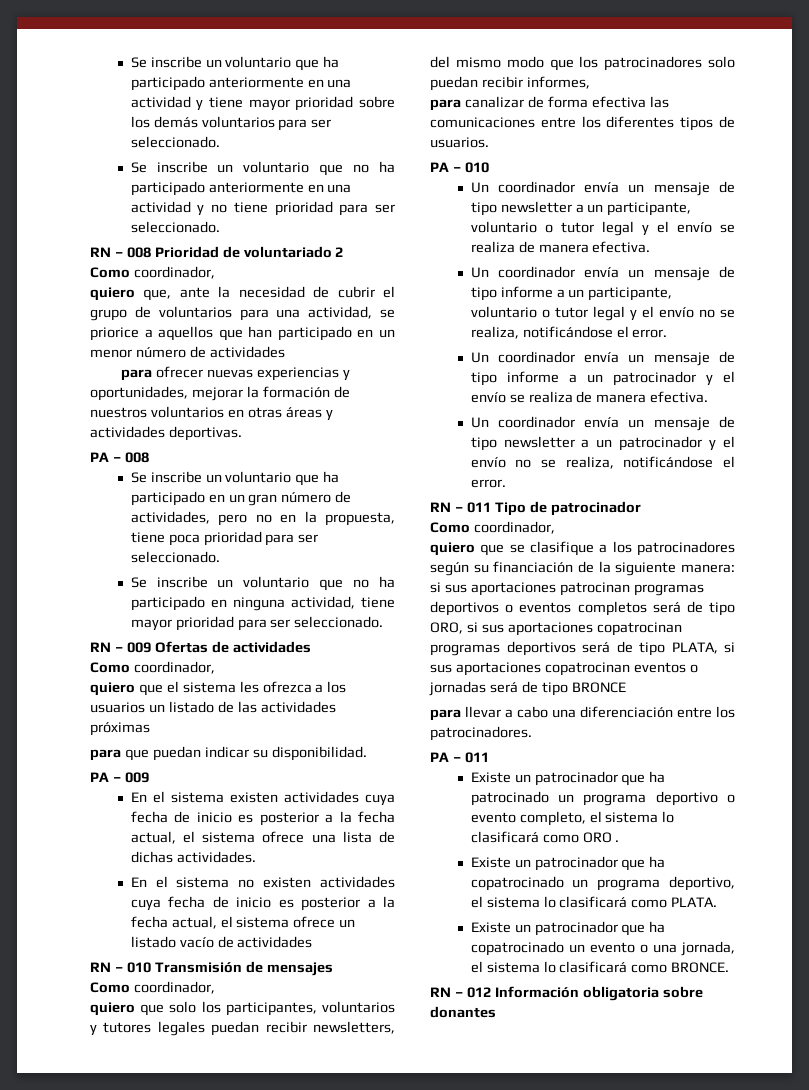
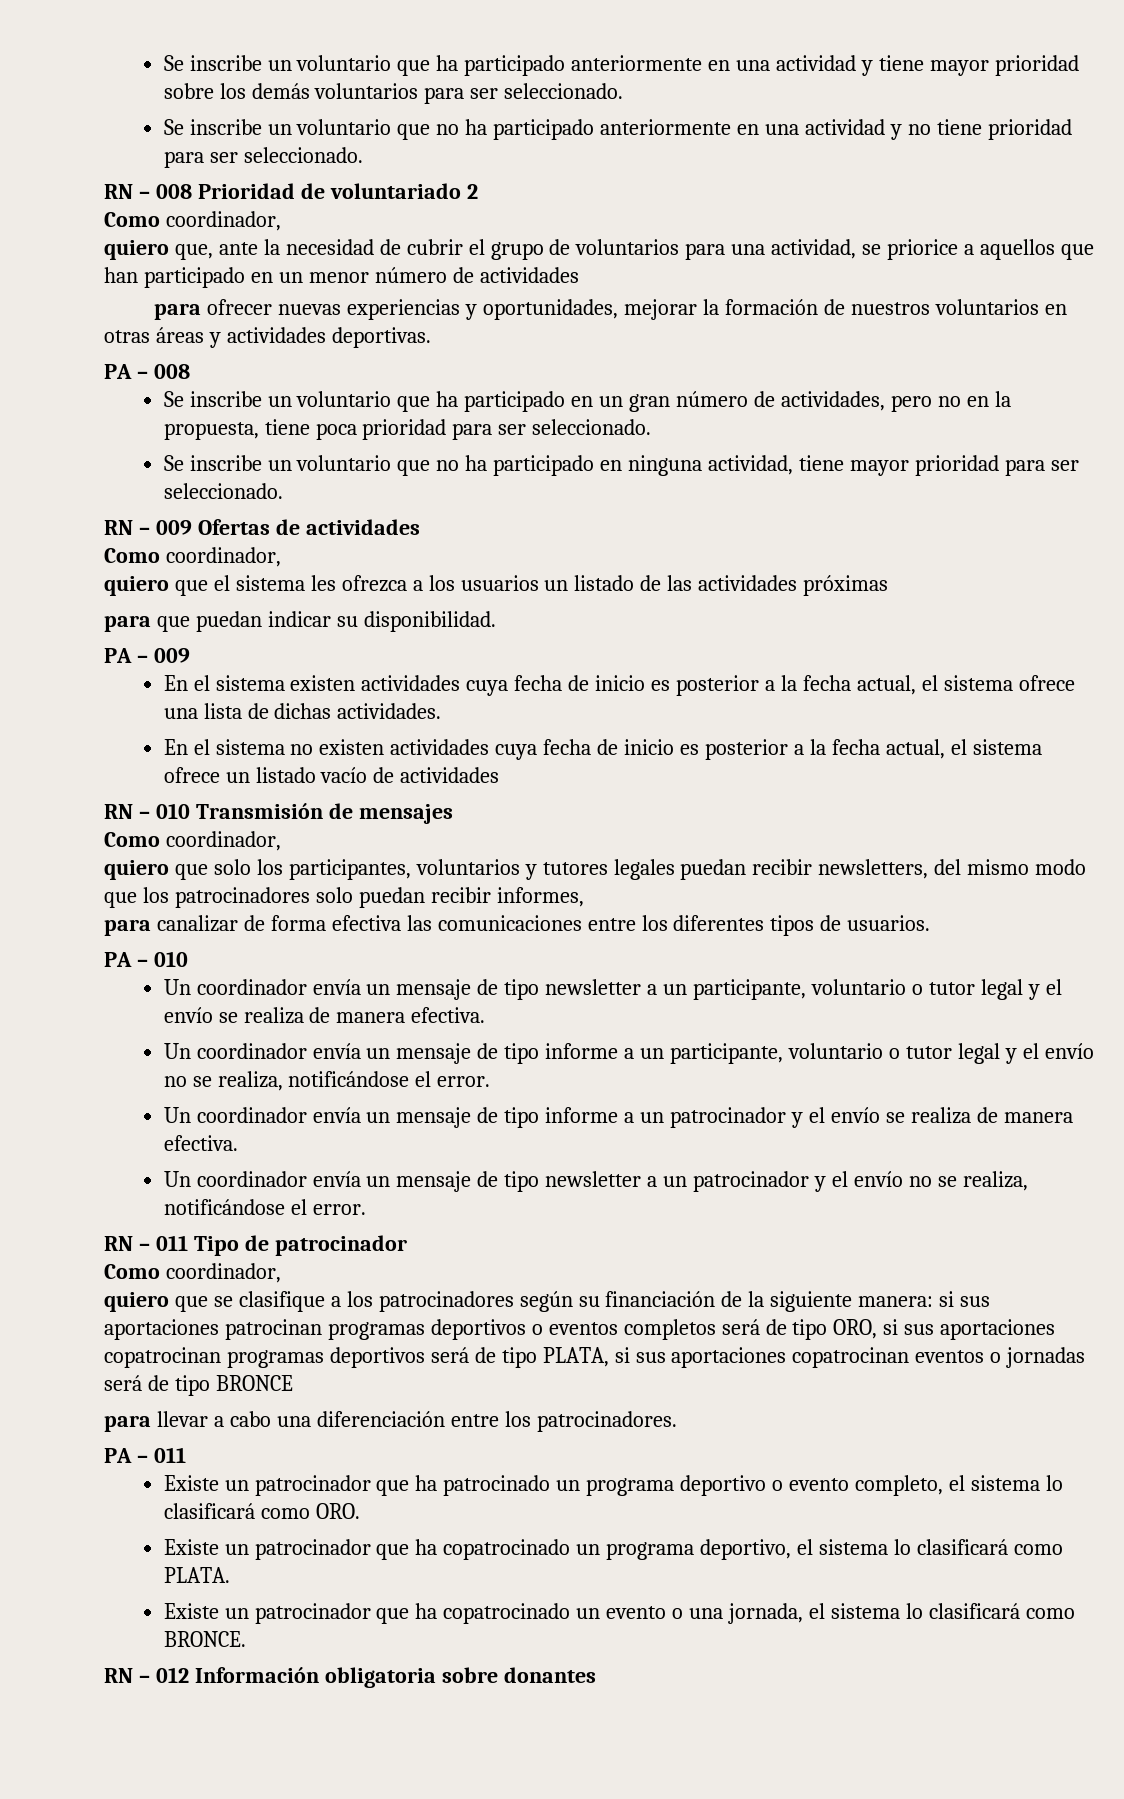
- Existe un patrocinador que ha patrocinado un programa deportivo o evento completo, el sistema lo clasificará como ORO .
+ Existe un patrocinador que ha patrocinado un programa deportivo o evento completo, el sistema lo clasificará como ORO.

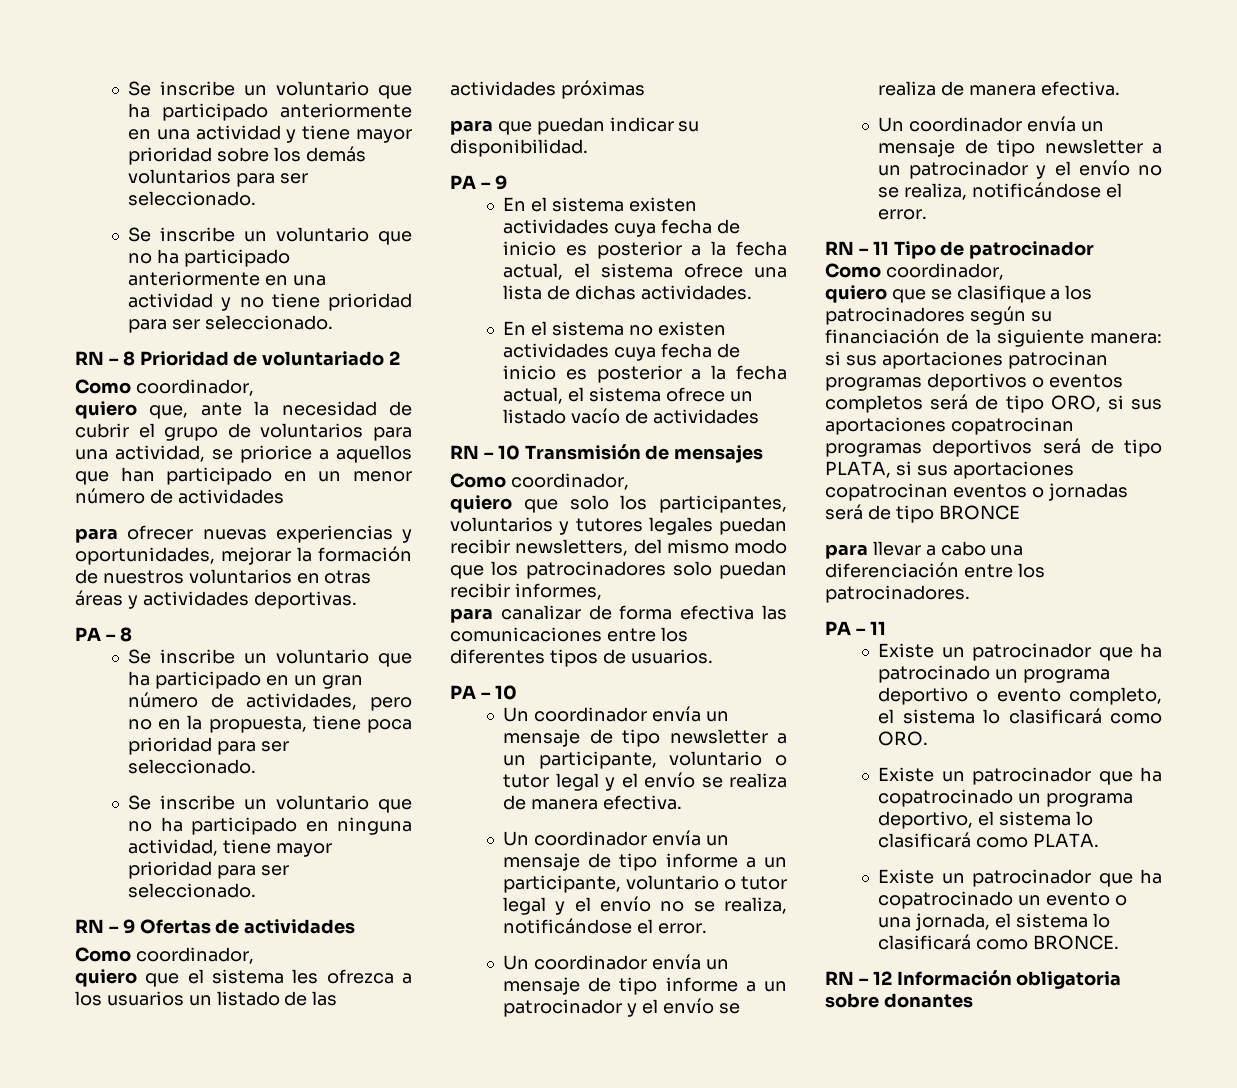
- RN – 008 Prioridad de voluntariado 2
+ RN – 8 Prioridad de voluntariado 2
- PA – 008
+ PA – 8
- RN – 009 Ofertas de actividades
+ RN – 9 Ofertas de actividades
- PA – 009
+ PA – 9
- RN – 010 Transmisión de mensajes
+ RN – 10 Transmisión de mensajes
- PA – 010
+ PA – 10
- RN – 011 Tipo de patrocinador
+ RN – 11 Tipo de patrocinador
- PA – 011
+ PA – 11
- RN – 012 Información obligatoria sobre donantes
+ RN – 12 Información obligatoria sobre donantes

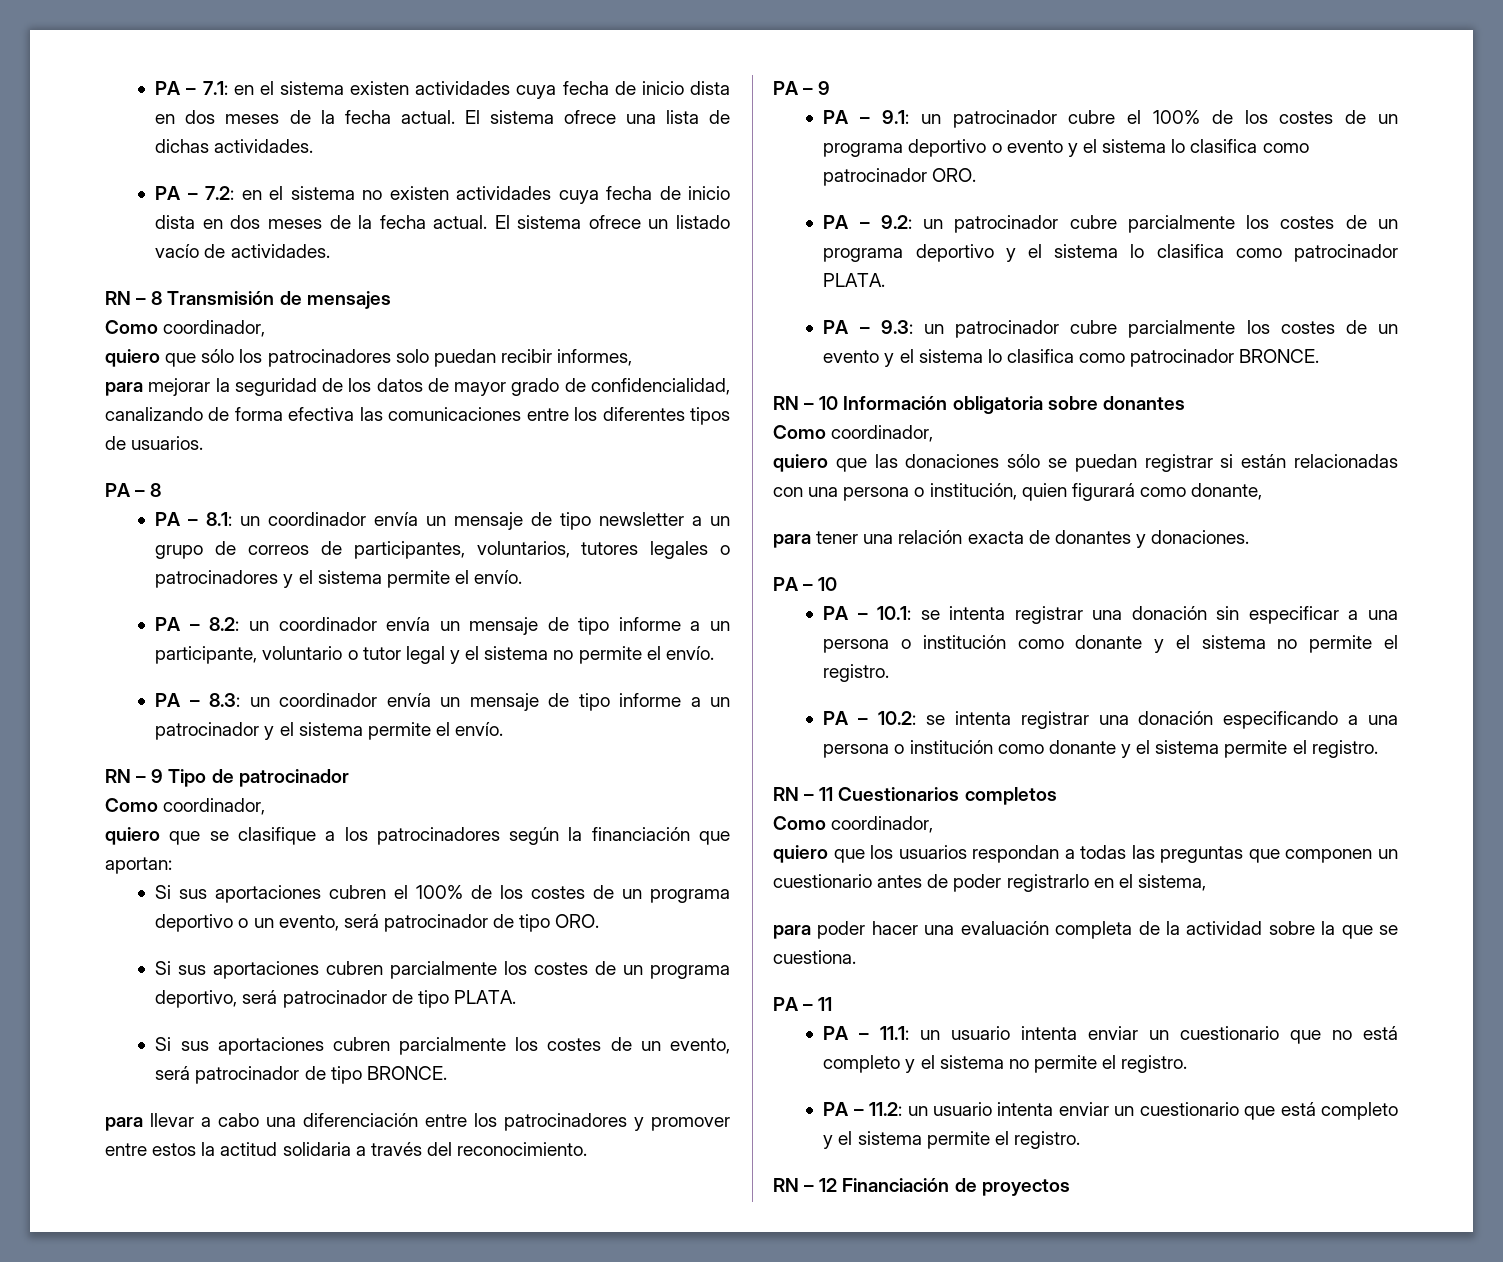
- Se inscribe un voluntario que ha participado anteriormente en una actividad y tiene mayor prioridad sobre los demás voluntarios para ser seleccionado.
- Se inscribe un voluntario que no ha participado anteriormente en una actividad y no tiene prioridad para ser seleccionado.
- RN – 8 Prioridad de voluntariado 2
- Como coordinador,
- quiero que, ante la necesidad de cubrir el grupo de voluntarios para una actividad, se priorice a aquellos que han participado en un menor número de actividades
- para ofrecer nuevas experiencias y oportunidades, mejorar la formación de nuestros voluntarios en otras áreas y actividades deportivas.
- PA – 8
- Se inscribe un voluntario que ha participado en un gran número de actividades, pero no en la propuesta, tiene poca prioridad para ser seleccionado.
- Se inscribe un voluntario que no ha participado en ninguna actividad, tiene mayor prioridad para ser seleccionado.
- RN – 9 Ofertas de actividades
- Como coordinador,
- quiero que el sistema les ofrezca a los usuarios un listado de las actividades próximas
- para que puedan indicar su disponibilidad.
- PA – 9
- En el sistema existen actividades cuya fecha de inicio es posterior a la fecha actual, el sistema ofrece una lista de dichas actividades.
+ PA – 7.1: en el sistema existen actividades cuya fecha de inicio dista en dos meses de la fecha actual. El sistema ofrece una lista de dichas actividades.
- En el sistema no existen actividades cuya fecha de inicio es posterior a la fecha actual, el sistema ofrece un listado vacío de actividades
- RN – 10 Transmisión de mensajes
+ PA – 7.2: en el sistema no existen actividades cuya fecha de inicio dista en dos meses de la fecha actual. El sistema ofrece un listado vacío de actividades.
+ RN – 8 Transmisión de mensajes
- quiero que solo los participantes, voluntarios y tutores legales puedan recibir newsletters, del mismo modo que los patrocinadores solo puedan recibir informes,
+ quiero que sólo los patrocinadores solo puedan recibir informes,
- para canalizar de forma efectiva las comunicaciones entre los diferentes tipos de usuarios.
+ para mejorar la seguridad de los datos de mayor grado de confidencialidad, canalizando de forma efectiva las comunicaciones entre los diferentes tipos de usuarios.
- PA – 10
- Un coordinador envía un mensaje de tipo newsletter a un participante, voluntario o tutor legal y el envío se realiza de manera efectiva.
- Un coordinador envía un mensaje de tipo informe a un participante, voluntario o tutor legal y el envío no se realiza, notificándose el error.
- Un coordinador envía un mensaje de tipo informe a un patrocinador y el envío se realiza de manera efectiva.
- Un coordinador envía un mensaje de tipo newsletter a un patrocinador y el envío no se realiza, notificándose el error.
- RN – 11 Tipo de patrocinador
+ PA – 8
+ PA – 8.1: un coordinador envía un mensaje de tipo newsletter a un grupo de correos de participantes, voluntarios, tutores legales o patrocinadores y el sistema permite el envío.
+ PA – 8.2: un coordinador envía un mensaje de tipo informe a un participante, voluntario o tutor legal y el sistema no permite el envío.
+ PA – 8.3: un coordinador envía un mensaje de tipo informe a un patrocinador y el sistema permite el envío.
+ RN – 9 Tipo de patrocinador
- quiero que se clasifique a los patrocinadores según su financiación de la siguiente manera: si sus aportaciones patrocinan programas deportivos o eventos completos será de tipo ORO, si sus aportaciones copatrocinan programas deportivos será de tipo PLATA, si sus aportaciones copatrocinan eventos o jornadas será de tipo BRONCE
+ quiero que se clasifique a los patrocinadores según la financiación que aportan:
+ Si sus aportaciones cubren el 100% de los costes de un programa deportivo o un evento, será patrocinador de tipo ORO.
+ Si sus aportaciones cubren parcialmente los costes de un programa deportivo, será patrocinador de tipo PLATA.
+ Si sus aportaciones cubren parcialmente los costes de un evento, será patrocinador de tipo BRONCE.
- para llevar a cabo una diferenciación entre los patrocinadores.
+ para llevar a cabo una diferenciación entre los patrocinadores y promover entre estos la actitud solidaria a través del reconocimiento.
+ PA – 9
+ PA – 9.1: un patrocinador cubre el 100% de los costes de un programa deportivo o evento y el sistema lo clasifica como patrocinador ORO.
+ PA – 9.2: un patrocinador cubre parcialmente los costes de un programa deportivo y el sistema lo clasifica como patrocinador PLATA.
+ PA – 9.3: un patrocinador cubre parcialmente los costes de un evento y el sistema lo clasifica como patrocinador BRONCE.
+ RN – 10 Información obligatoria sobre donantes
+ Como coordinador,
+ quiero que las donaciones sólo se puedan registrar si están relacionadas con una persona o institución, quien figurará como donante,
+ para tener una relación exacta de donantes y donaciones.
+ PA – 10
+ PA – 10.1: se intenta registrar una donación sin especificar a una persona o institución como donante y el sistema no permite el registro.
+ PA – 10.2: se intenta registrar una donación especificando a una persona o institución como donante y el sistema permite el registro.
+ RN – 11 Cuestionarios completos
+ Como coordinador,
+ quiero que los usuarios respondan a todas las preguntas que componen un cuestionario antes de poder registrarlo en el sistema,
+ para poder hacer una evaluación completa de la actividad sobre la que se cuestiona.
  PA – 11
- Existe un patrocinador que ha patrocinado un programa deportivo o evento completo, el sistema lo clasificará como ORO.
- Existe un patrocinador que ha copatrocinado un programa deportivo, el sistema lo clasificará como PLATA.
- Existe un patrocinador que ha copatrocinado un evento o una jornada, el sistema lo clasificará como BRONCE.
+ PA – 11.1: un usuario intenta enviar un cuestionario que no está completo y el sistema no permite el registro.
+ PA – 11.2: un usuario intenta enviar un cuestionario que está completo y el sistema permite el registro.
- RN – 12 Información obligatoria sobre donantes
+ RN – 12 Financiación de proyectos

